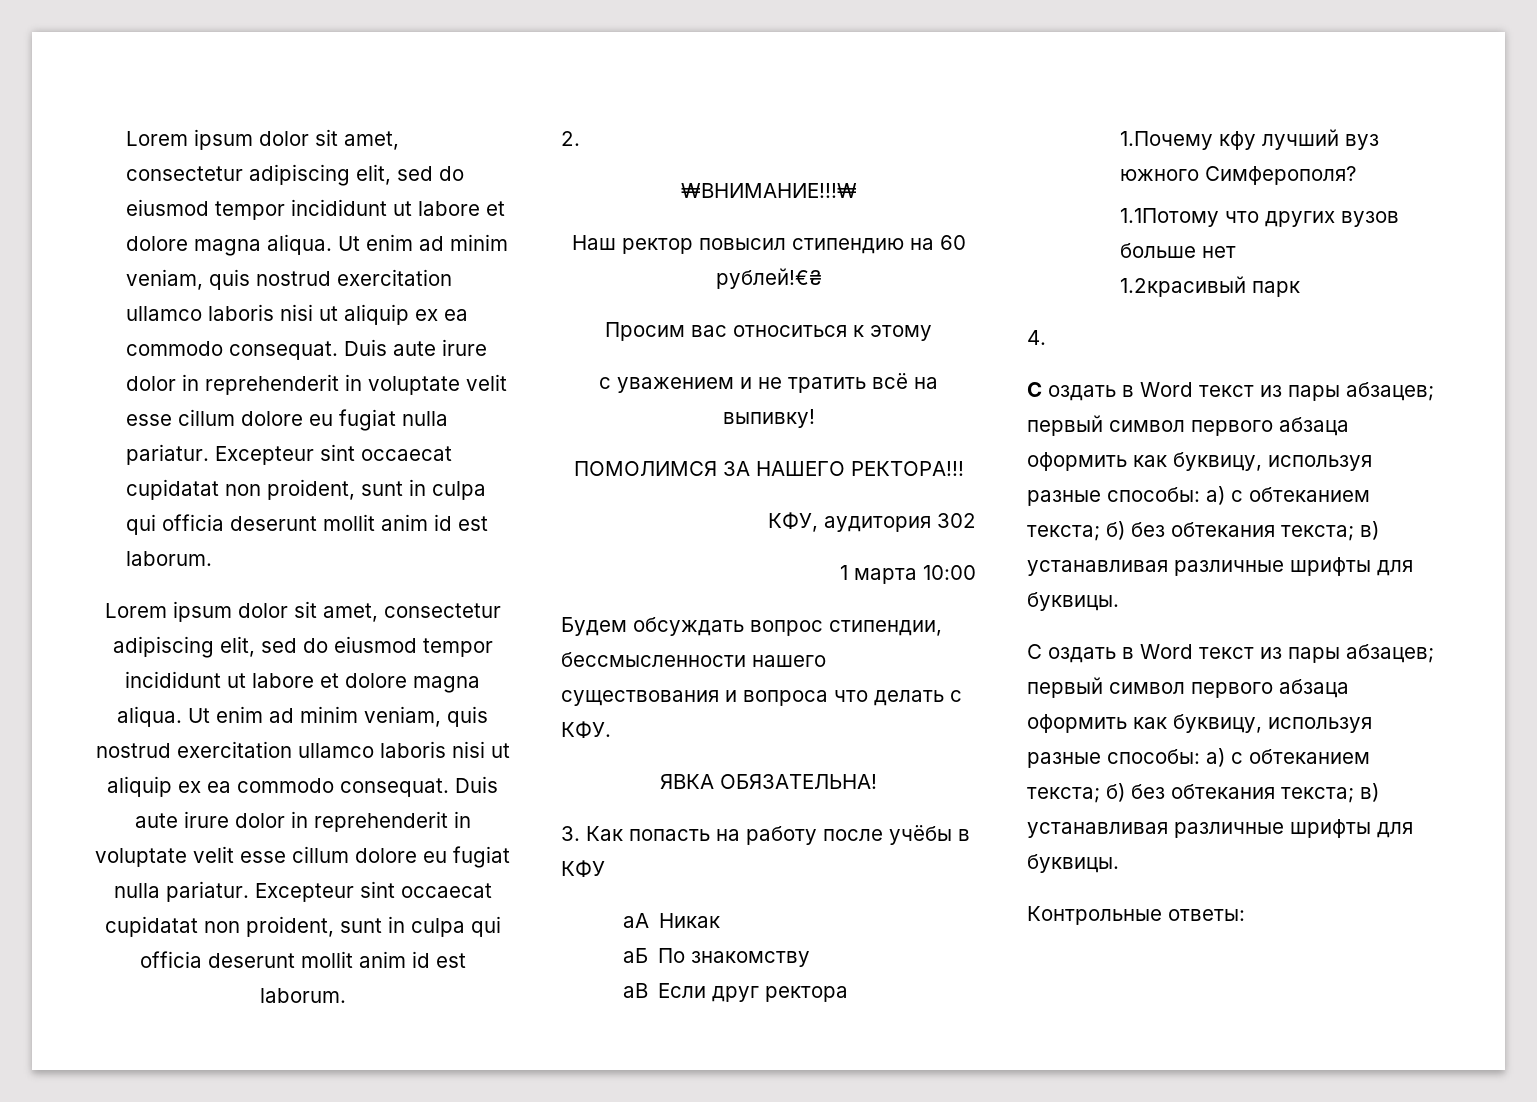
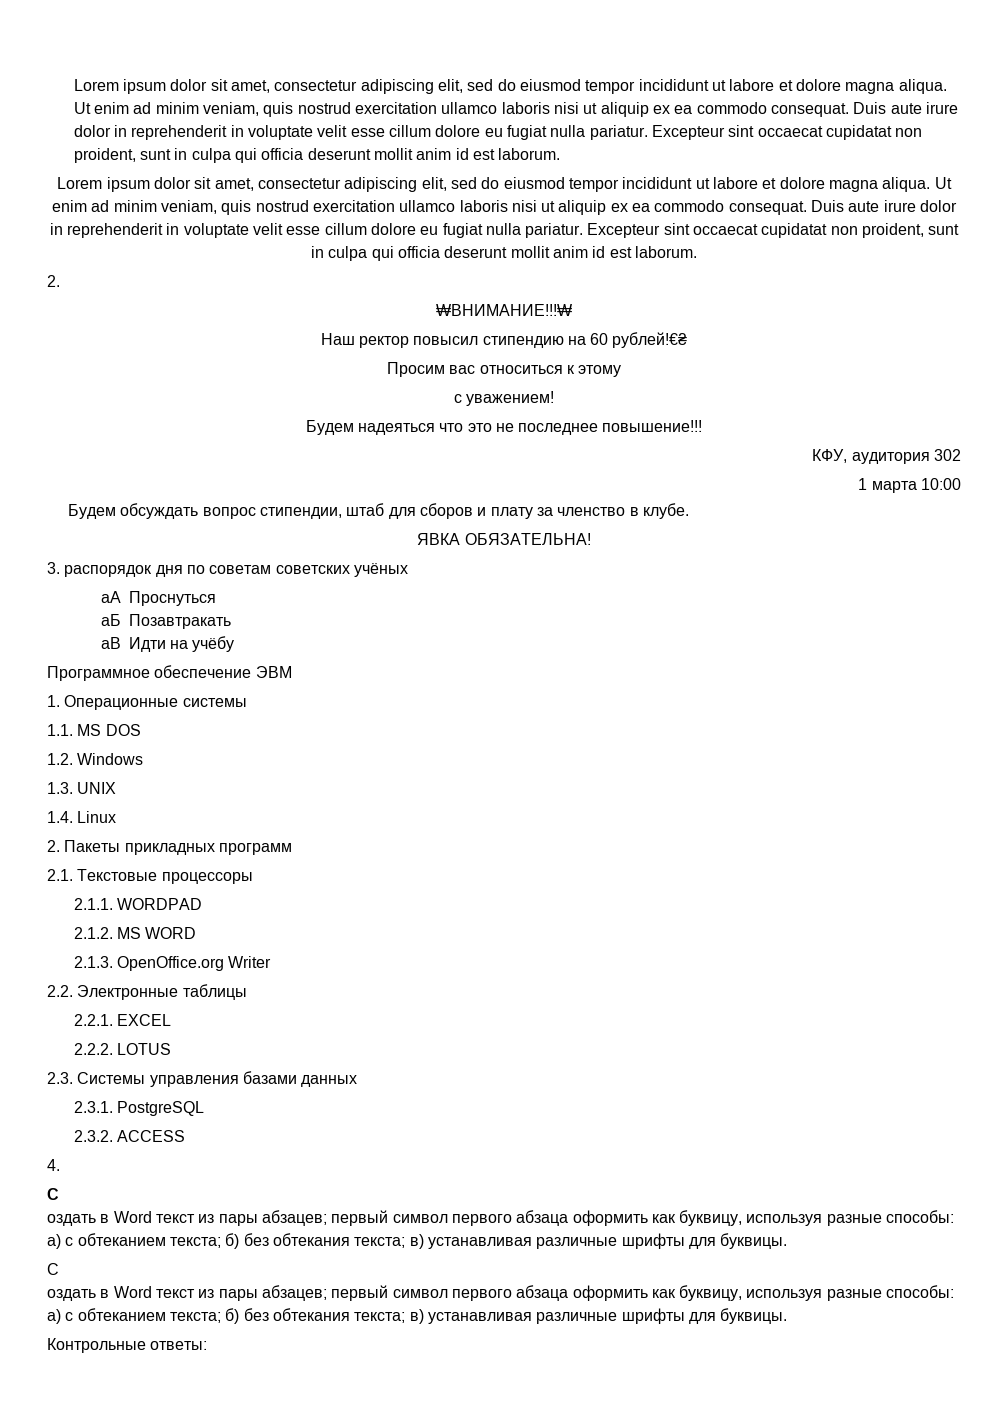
- с уважением и не тратить всё на выпивку!
- ПОМОЛИМСЯ ЗА НАШЕГО РЕКТОРА!!!
+ с уважением!
+ Будем надеяться что это не последнее повышение!!!
- Будем обсуждать вопрос стипендии, бессмысленности нашего существования и вопроса что делать с КФУ.
+ Будем обсуждать вопрос стипендии, штаб для сборов и плату за членство в клубе.
  ЯВКА ОБЯЗАТЕЛЬНА!
- 3. Как попасть на работу после учёбы в КФУ
+ 3. распорядок дня по советам советских учёных
- аА Никак
+ аА Проснуться
- аБ По знакомству
+ аБ Позавтракать
- аВ Если друг ректора
- 1.Почему кфу лучший вуз южного Симферополя?
- 1.1Потому что других вузов больше нет
- 1.2красивый парк
+ аВ Идти на учёбу
+ Программное обеспечение ЭВМ
+ 1. Операционные системы
+ 1.1. MS DOS
+ 1.2. Windows
+ 1.3. UNIX
+ 1.4. Linux
+ 2. Пакеты прикладных программ
+ 2.1. Текстовые процессоры
+ 2.1.1. WORDPAD
+ 2.1.2. MS WORD
+ 2.1.3. OpenOffice.org Writer
+ 2.2. Электронные таблицы
+ 2.2.1. EXCEL
+ 2.2.2. LOTUS
+ 2.3. Системы управления базами данных
+ 2.3.1. PostgreSQL
+ 2.3.2. ACCESS
  4.
- С оздать в Word текст из пары абзацев; первый символ первого абзаца оформить как буквицу, используя разные способы: а) с обтеканием текста; б) без обтекания текста; в) устанавливая различные шрифты для буквицы.
- С оздать в Word текст из пары абзацев;
+ С
+ оздать в Word текст из пары абзацев; первый символ первого абзаца оформить как буквицу, используя разные способы: а) с обтеканием текста; б) без обтекания текста; в) устанавливая различные шрифты для буквицы.
+ С
+ оздать в Word текст из пары абзацев;

